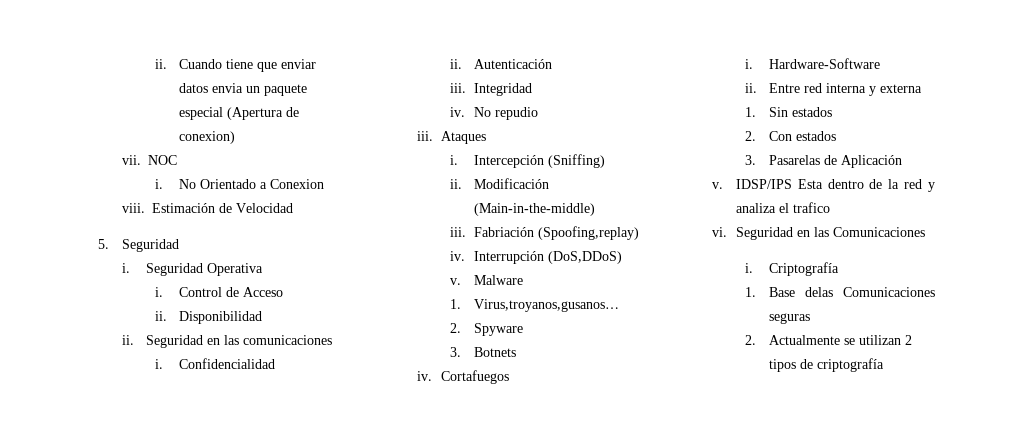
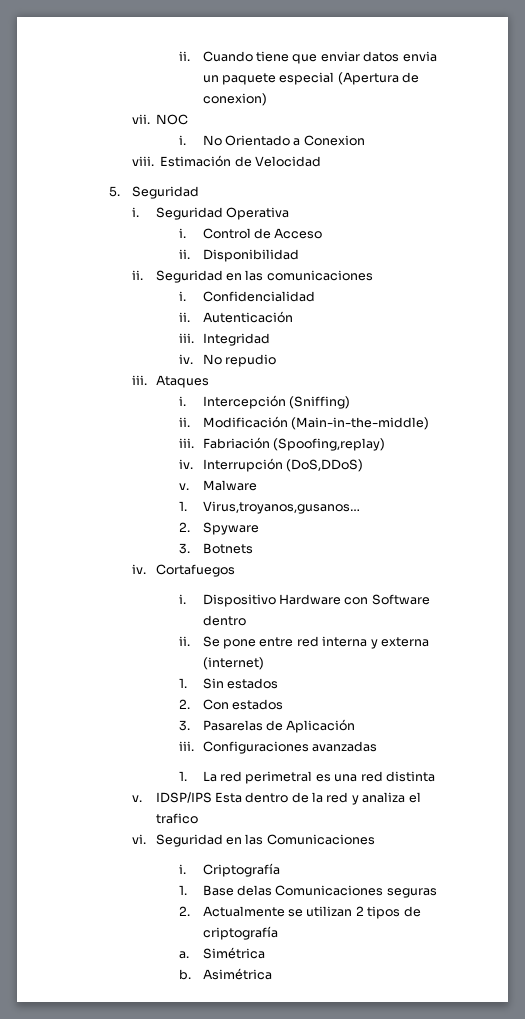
- Hardware-Software
- ii. Entre red interna y externa
+ Dispositivo Hardware con Software dentro
+ ii. Se pone entre red interna y externa (internet)
+ iii. Configuraciones avanzadas
+ 1. La red perimetral es una red distinta
+ a. Simétrica
+ b. Asimétrica

